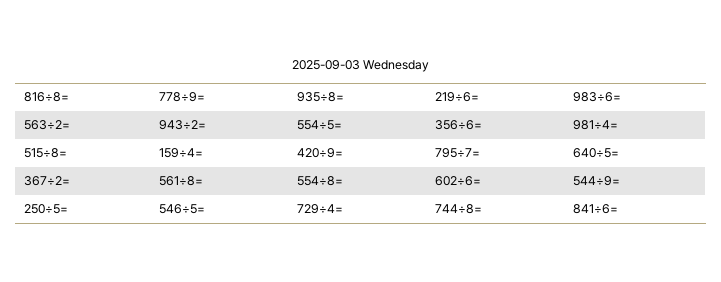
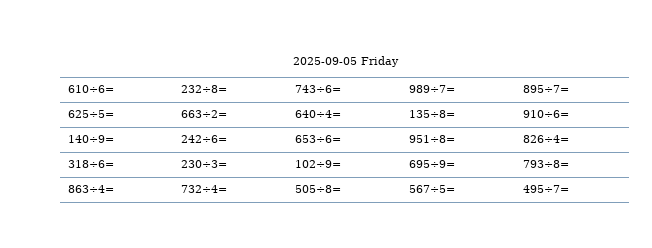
- 2025-09-03 Wednesday
- 816÷8= | 778÷9= | 935÷8= | 219÷6= | 983÷6=
- 563÷2= | 943÷2= | 554÷5= | 356÷6= | 981÷4=
- 515÷8= | 159÷4= | 420÷9= | 795÷7= | 640÷5=
- 367÷2= | 561÷8= | 554÷8= | 602÷6= | 544÷9=
- 250÷5= | 546÷5= | 729÷4= | 744÷8= | 841÷6=
+ 2025-09-05 Friday
+ 610÷6= | 232÷8= | 743÷6= | 989÷7= | 895÷7=
+ 625÷5= | 663÷2= | 640÷4= | 135÷8= | 910÷6=
+ 140÷9= | 242÷6= | 653÷6= | 951÷8= | 826÷4=
+ 318÷6= | 230÷3= | 102÷9= | 695÷9= | 793÷8=
+ 863÷4= | 732÷4= | 505÷8= | 567÷5= | 495÷7=

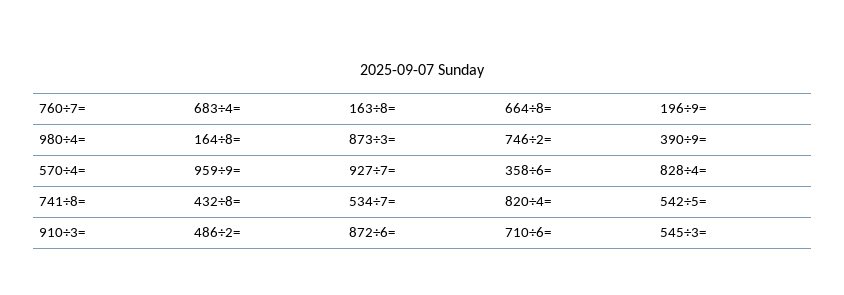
- 2025-09-05 Friday
- 610÷6= | 232÷8= | 743÷6= | 989÷7= | 895÷7=
- 625÷5= | 663÷2= | 640÷4= | 135÷8= | 910÷6=
- 140÷9= | 242÷6= | 653÷6= | 951÷8= | 826÷4=
- 318÷6= | 230÷3= | 102÷9= | 695÷9= | 793÷8=
- 863÷4= | 732÷4= | 505÷8= | 567÷5= | 495÷7=
+ 2025-09-07 Sunday
+ 760÷7= | 683÷4= | 163÷8= | 664÷8= | 196÷9=
+ 980÷4= | 164÷8= | 873÷3= | 746÷2= | 390÷9=
+ 570÷4= | 959÷9= | 927÷7= | 358÷6= | 828÷4=
+ 741÷8= | 432÷8= | 534÷7= | 820÷4= | 542÷5=
+ 910÷3= | 486÷2= | 872÷6= | 710÷6= | 545÷3=

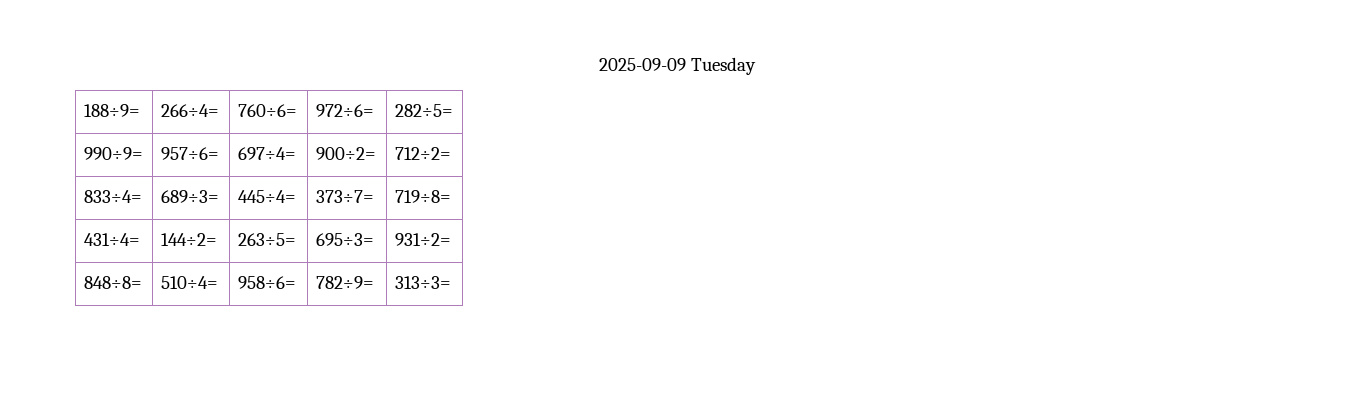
- 2025-09-07 Sunday
- 760÷7= | 683÷4= | 163÷8= | 664÷8= | 196÷9=
- 980÷4= | 164÷8= | 873÷3= | 746÷2= | 390÷9=
- 570÷4= | 959÷9= | 927÷7= | 358÷6= | 828÷4=
- 741÷8= | 432÷8= | 534÷7= | 820÷4= | 542÷5=
- 910÷3= | 486÷2= | 872÷6= | 710÷6= | 545÷3=
+ 2025-09-09 Tuesday
+ 188÷9= | 266÷4= | 760÷6= | 972÷6= | 282÷5=
+ 990÷9= | 957÷6= | 697÷4= | 900÷2= | 712÷2=
+ 833÷4= | 689÷3= | 445÷4= | 373÷7= | 719÷8=
+ 431÷4= | 144÷2= | 263÷5= | 695÷3= | 931÷2=
+ 848÷8= | 510÷4= | 958÷6= | 782÷9= | 313÷3=

